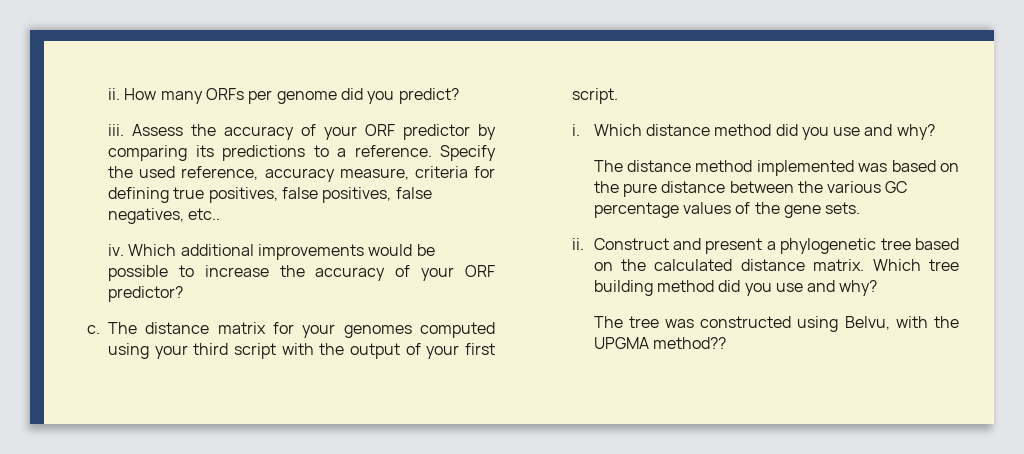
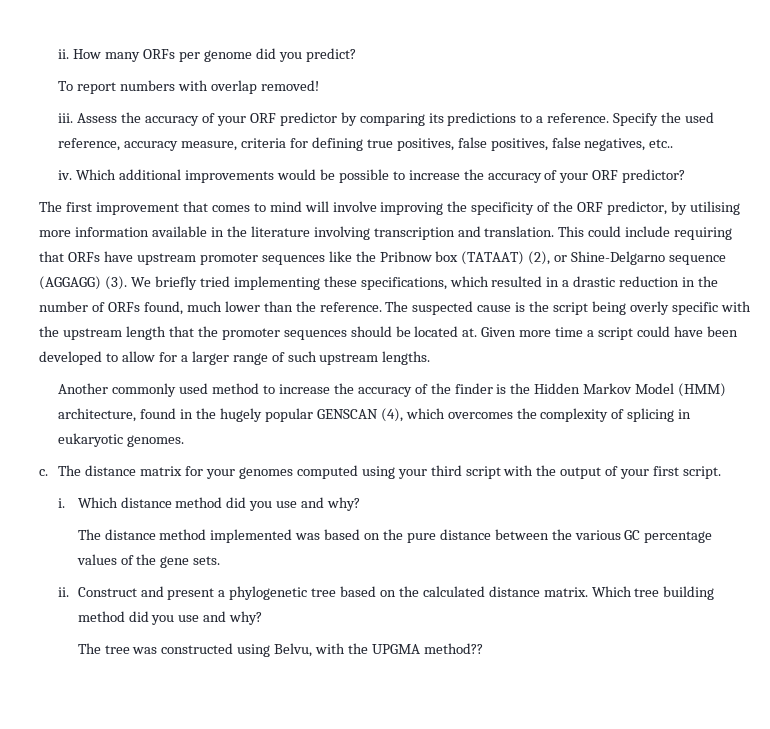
+ To report numbers with overlap removed!
+ The first improvement that comes to mind will involve improving the specificity of the ORF predictor, by utilising more information available in the literature involving transcription and translation. This could include requiring that ORFs have upstream promoter sequences like the Pribnow box (TATAAT) (2), or Shine-Delgarno sequence (AGGAGG) (3). We briefly tried implementing these specifications, which resulted in a drastic reduction in the number of ORFs found, much lower than the reference. The suspected cause is the script being overly specific with the upstream length that the promoter sequences should be located at. Given more time a script could have been developed to allow for a larger range of such upstream lengths.
+ Another commonly used method to increase the accuracy of the finder is the Hidden Markov Model (HMM) architecture, found in the hugely popular GENSCAN (4), which overcomes the complexity of splicing in eukaryotic genomes.

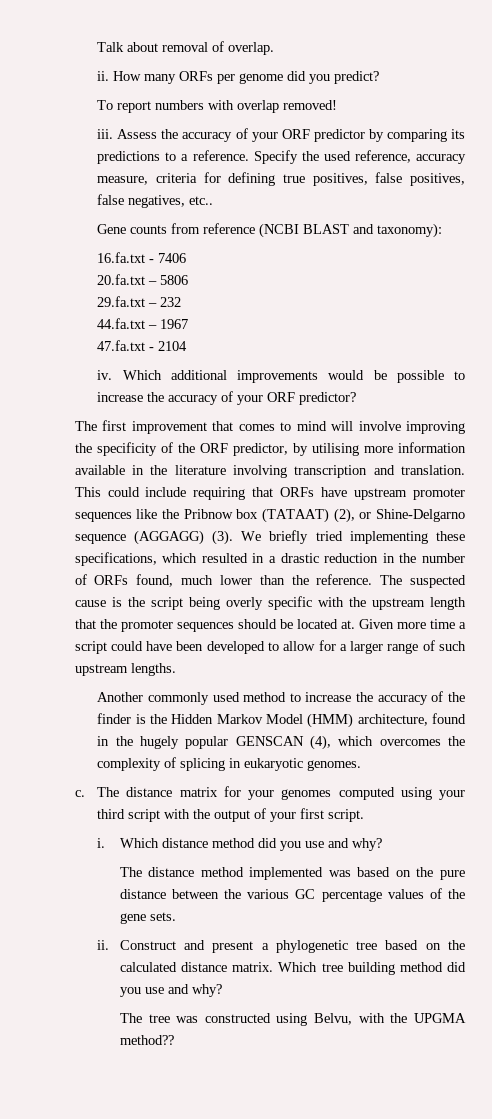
+ Talk about removal of overlap.
+ Gene counts from reference (NCBI BLAST and taxonomy):
+ 16.fa.txt - 7406
+ 20.fa.txt – 5806
+ 29.fa.txt – 232
+ 44.fa.txt – 1967
+ 47.fa.txt - 2104

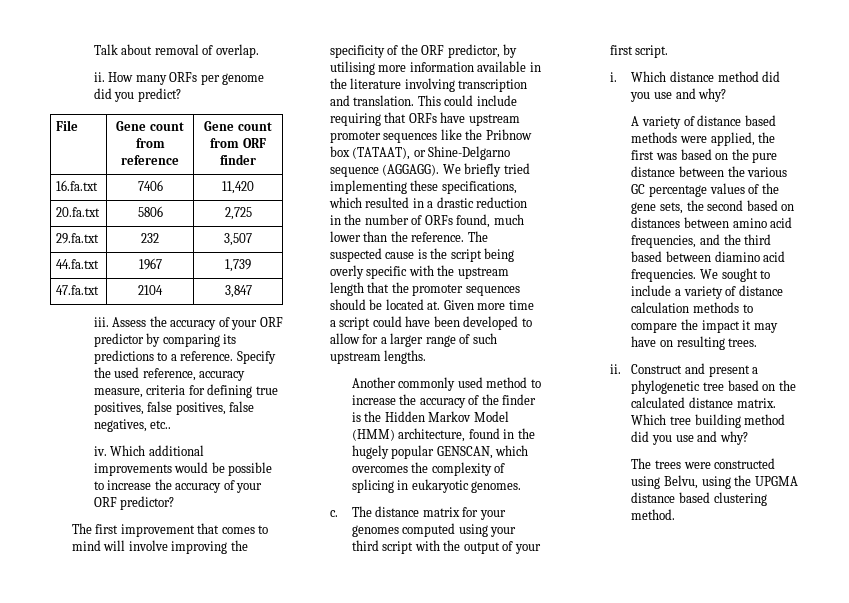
- To report numbers with overlap removed!
+ File | Gene count from reference | Gene count from ORF finder
+ 16.fa.txt | 7406 | 11,420
+ 20.fa.txt | 5806 | 2,725
+ 29.fa.txt | 232 | 3,507
+ 44.fa.txt | 1967 | 1,739
+ 47.fa.txt | 2104 | 3,847
- Gene counts from reference (NCBI BLAST and taxonomy):
- 16.fa.txt - 7406
- 20.fa.txt – 5806
- 29.fa.txt – 232
- 44.fa.txt – 1967
- 47.fa.txt - 2104
- This could include requiring that ORFs have upstream promoter sequences like the Pribnow box (TATAAT) (2), or Shine-Delgarno sequence (AGGAGG) (3).
+ This could include requiring that ORFs have upstream promoter sequences like the Pribnow box (TATAAT), or Shine-Delgarno sequence (AGGAGG).
- Another commonly used method to increase the accuracy of the finder is the Hidden Markov Model (HMM) architecture, found in the hugely popular GENSCAN (4), which overcomes the complexity of splicing in eukaryotic genomes.
+ Another commonly used method to increase the accuracy of the finder is the Hidden Markov Model (HMM) architecture, found in the hugely popular GENSCAN, which overcomes the complexity of splicing in eukaryotic genomes.
- The distance method implemented was based on the pure distance between the various GC percentage values of the gene sets.
+ A variety of distance based methods were applied, the first was based on the pure distance between the various GC percentage values of the gene sets, the second based on distances between amino acid frequencies, and the third based between diamino acid frequencies. We sought to include a variety of distance calculation methods to compare the impact it may have on resulting trees.
- The tree was constructed using Belvu, with the UPGMA method??
+ The trees were constructed using Belvu, using the UPGMA distance based clustering method.

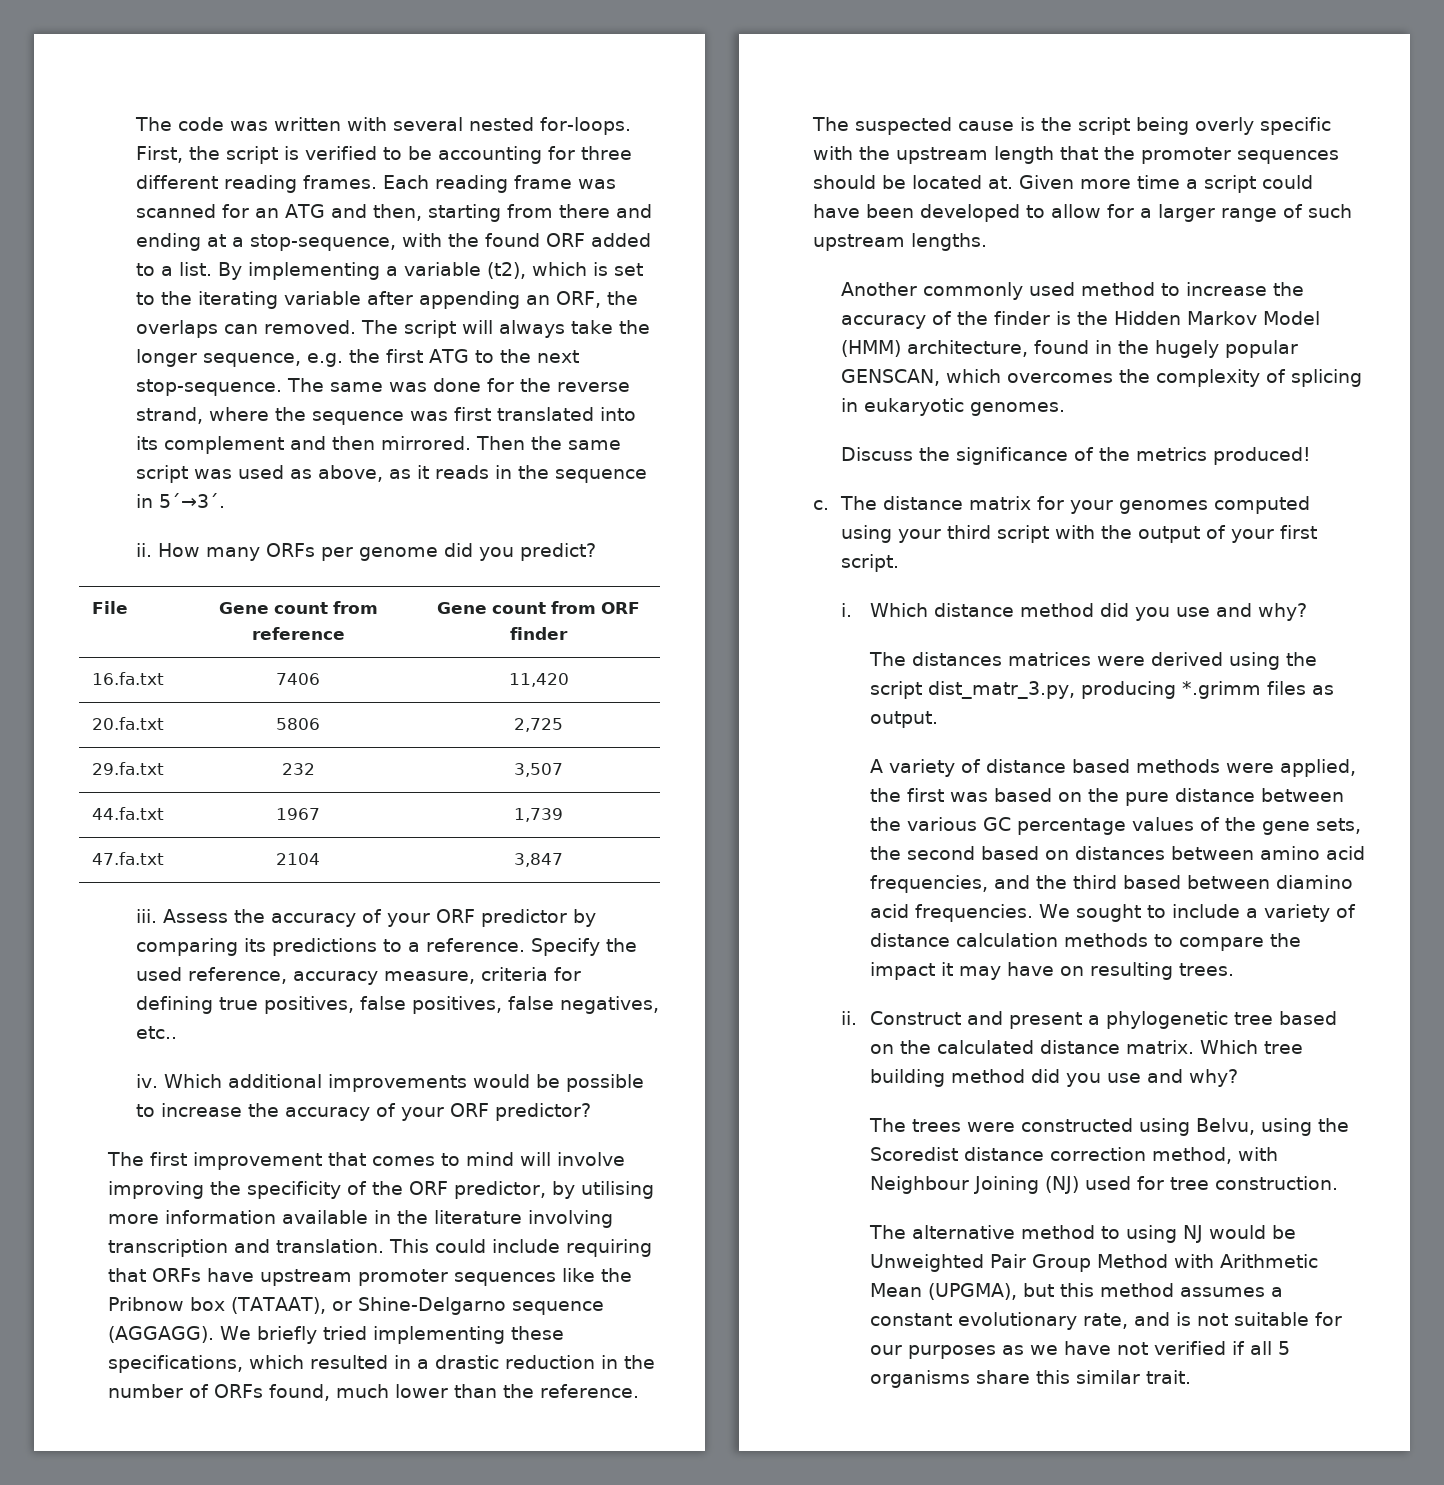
- Talk about removal of overlap.
+ The code was written with several nested for-loops. First, the script is verified to be accounting for three different reading frames. Each reading frame was scanned for an ATG and then, starting from there and ending at a stop-sequence, with the found ORF added to a list. By implementing a variable (t2), which is set to the iterating variable after appending an ORF, the overlaps can removed. The script will always take the longer sequence, e.g. the first ATG to the next stop-sequence. The same was done for the reverse strand, where the sequence was first translated into its complement and then mirrored. Then the same script was used as above, as it reads in the sequence in 5´→3´.
+ Discuss the significance of the metrics produced!
+ The distances matrices were derived using the script dist_matr_3.py, producing *.grimm files as output.
- The trees were constructed using Belvu, using the UPGMA distance based clustering method.
+ The trees were constructed using Belvu, using the Scoredist distance correction method, with Neighbour Joining (NJ) used for tree construction.
+ The alternative method to using NJ would be Unweighted Pair Group Method with Arithmetic Mean (UPGMA), but this method assumes a constant evolutionary rate, and is not suitable for our purposes as we have not verified if all 5 organisms share this similar trait.

